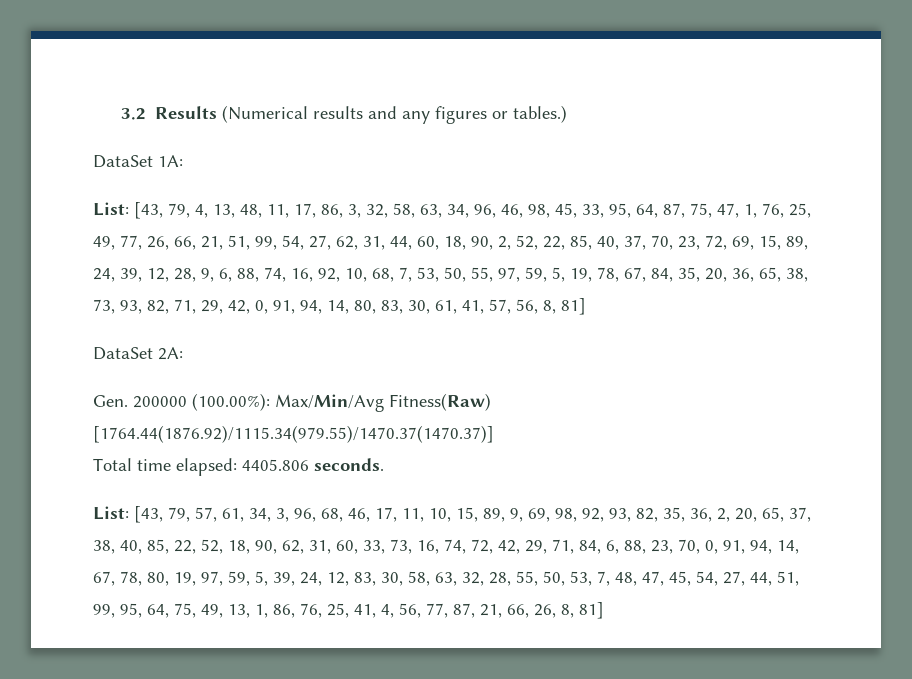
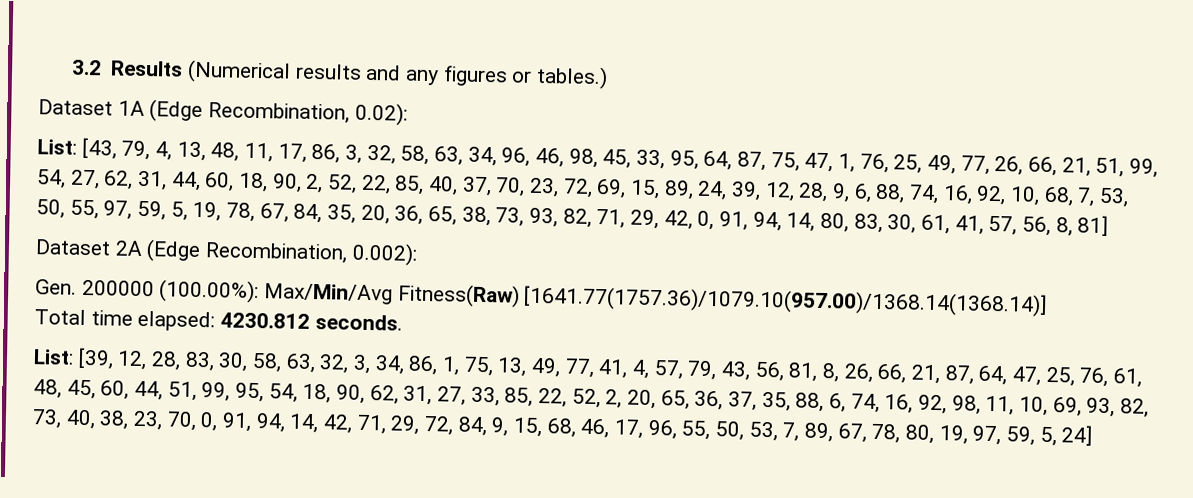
- DataSet 1A:
+ Dataset 1A (Edge Recombination, 0.02):
- DataSet 2A:
+ Dataset 2A (Edge Recombination, 0.002):
- Gen. 200000 (100.00%): Max/Min/Avg Fitness(Raw) [1764.44(1876.92)/1115.34(979.55)/1470.37(1470.37)]
+ Gen. 200000 (100.00%): Max/Min/Avg Fitness(Raw) [1641.77(1757.36)/1079.10(957.00)/1368.14(1368.14)]
- Total time elapsed: 4405.806 seconds.
+ Total time elapsed: 4230.812 seconds.
- List: [43, 79, 57, 61, 34, 3, 96, 68, 46, 17, 11, 10, 15, 89, 9, 69, 98, 92, 93, 82, 35, 36, 2, 20, 65, 37, 38, 40, 85, 22, 52, 18, 90, 62, 31, 60, 33, 73, 16, 74, 72, 42, 29, 71, 84, 6, 88, 23, 70, 0, 91, 94, 14, 67, 78, 80, 19, 97, 59, 5, 39, 24, 12, 83, 30, 58, 63, 32, 28, 55, 50, 53, 7, 48, 47, 45, 54, 27, 44, 51, 99, 95, 64, 75, 49, 13, 1, 86, 76, 25, 41, 4, 56, 77, 87, 21, 66, 26, 8, 81]
+ List: [39, 12, 28, 83, 30, 58, 63, 32, 3, 34, 86, 1, 75, 13, 49, 77, 41, 4, 57, 79, 43, 56, 81, 8, 26, 66, 21, 87, 64, 47, 25, 76, 61, 48, 45, 60, 44, 51, 99, 95, 54, 18, 90, 62, 31, 27, 33, 85, 22, 52, 2, 20, 65, 36, 37, 35, 88, 6, 74, 16, 92, 98, 11, 10, 69, 93, 82, 73, 40, 38, 23, 70, 0, 91, 94, 14, 42, 71, 29, 72, 84, 9, 15, 68, 46, 17, 96, 55, 50, 53, 7, 89, 67, 78, 80, 19, 97, 59, 5, 24]

